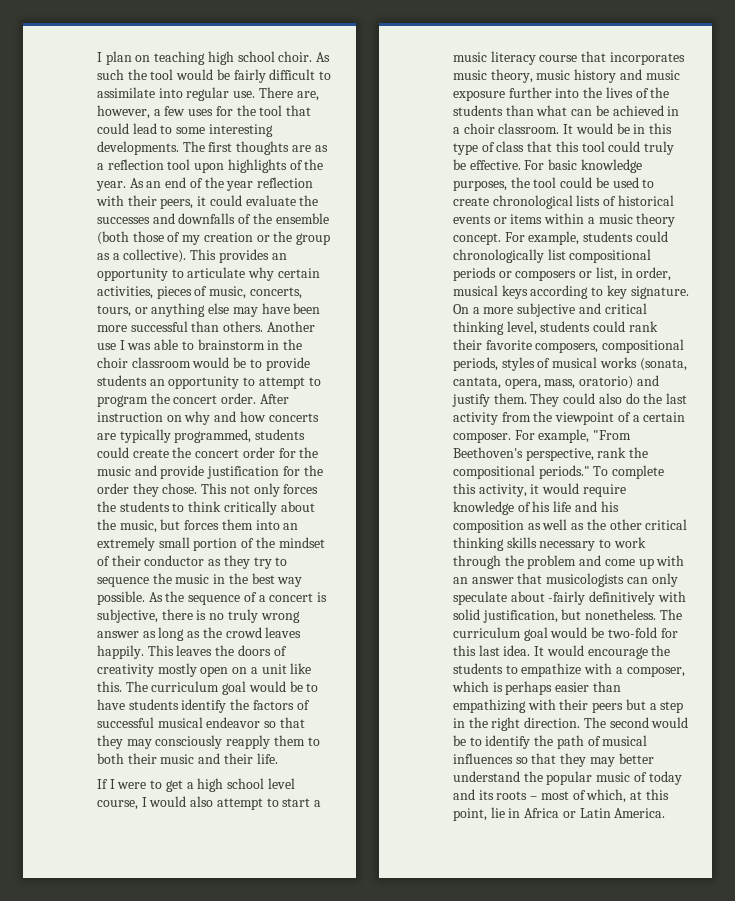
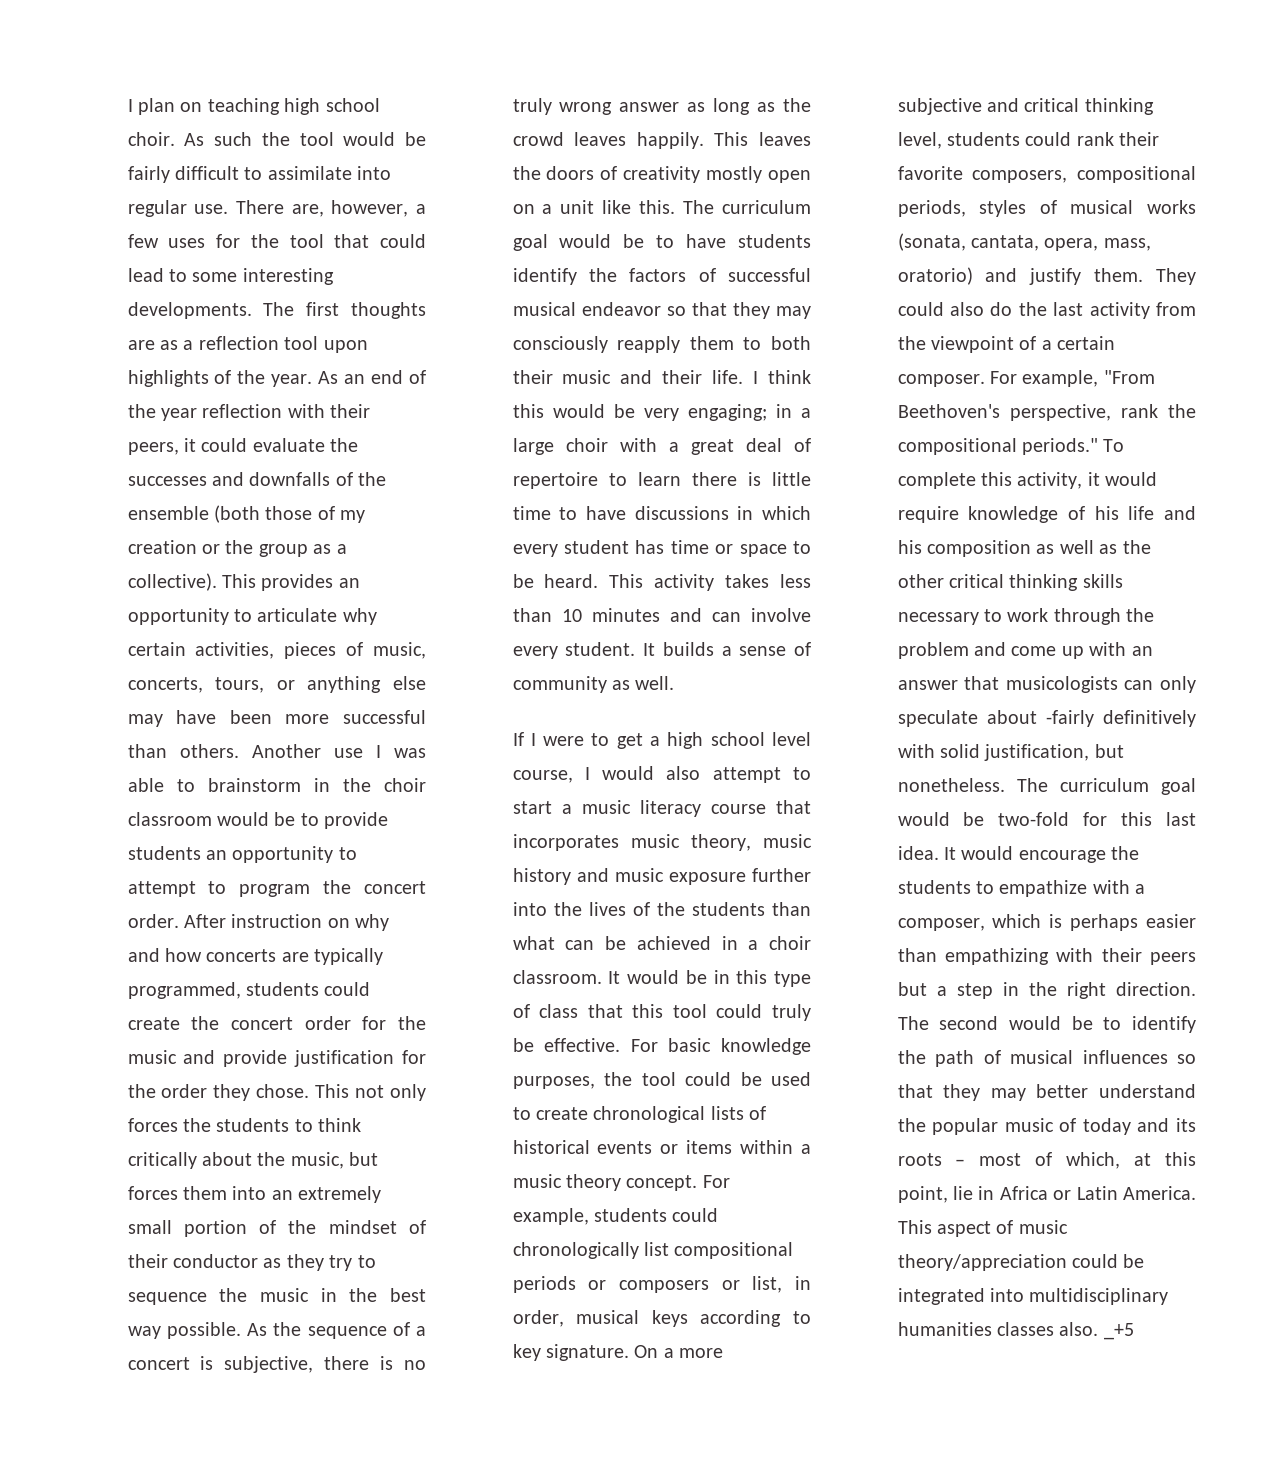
+ I think this would be very engaging; in a large choir with a great deal of repertoire to learn there is little time to have discussions in which every student has time or space to be heard. This activity takes less than 10 minutes and can involve every student. It builds a sense of community as well.
+ This aspect of music theory/appreciation could be integrated into multidisciplinary humanities classes also. _+5

